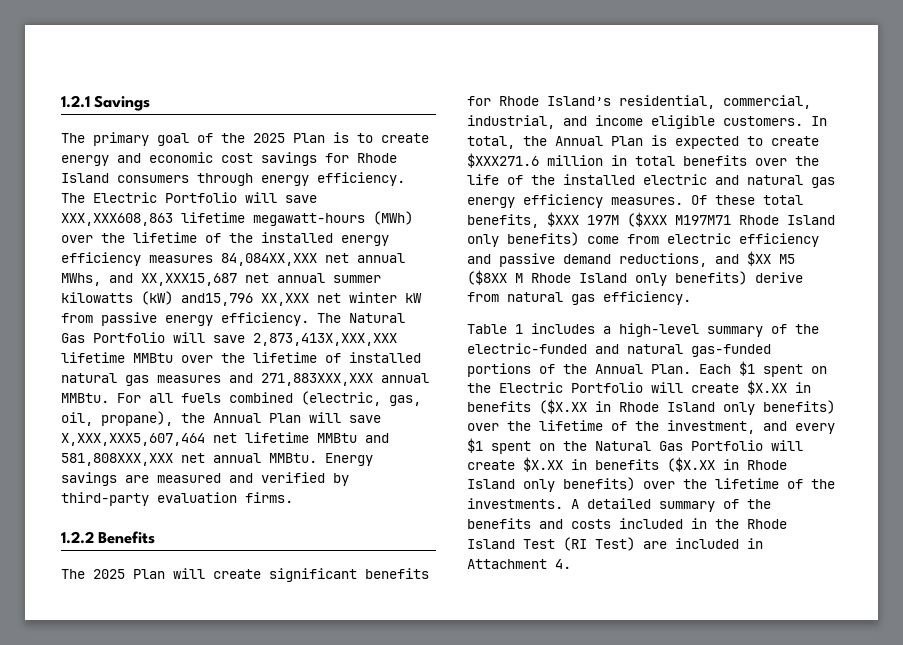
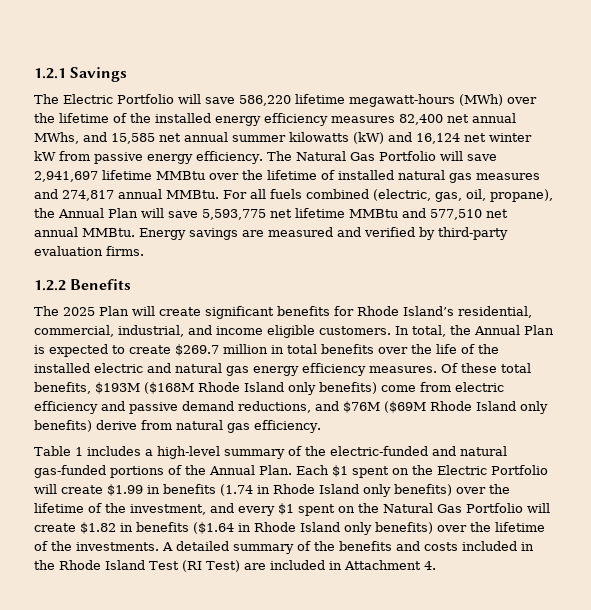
- The primary goal of the 2025 Plan is to create energy and economic cost savings for Rhode Island consumers through energy efficiency. The Electric Portfolio will save XXX,XXX608,863 lifetime megawatt-hours (MWh) over the lifetime of the installed energy efficiency measures 84,084XX,XXX net annual MWhs, and XX,XXX15,687 net annual summer kilowatts (kW) and15,796 XX,XXX net winter kW from passive energy efficiency.
+ The Electric Portfolio will save 586,220 lifetime megawatt-hours (MWh) over the lifetime of the installed energy efficiency measures 82,400 net annual MWhs, and 15,585 net annual summer kilowatts (kW) and 16,124 net winter kW from passive energy efficiency.
- The Natural Gas Portfolio will save 2,873,413X,XXX,XXX lifetime MMBtu over the lifetime of installed natural gas measures and 271,883XXX,XXX annual MMBtu.
+ The Natural Gas Portfolio will save 2,941,697 lifetime MMBtu over the lifetime of installed natural gas measures and 274,817 annual MMBtu.
- For all fuels combined (electric, gas, oil, propane), the Annual Plan will save X,XXX,XXX5,607,464 net lifetime MMBtu and 581,808XXX,XXX net annual MMBtu.
+ For all fuels combined (electric, gas, oil, propane), the Annual Plan will save 5,593,775 net lifetime MMBtu and 577,510 net annual MMBtu.
- In total, the Annual Plan is expected to create $XXX271.6 million in total benefits over the life of the installed electric and natural gas energy efficiency measures.
+ In total, the Annual Plan is expected to create $269.7 million in total benefits over the life of the installed electric and natural gas energy efficiency measures.
- Of these total benefits, $XXX 197M ($XXX M197M71 Rhode Island only benefits) come from electric efficiency and passive demand reductions, and $XX M5 ($8XX M Rhode Island only benefits) derive from natural gas efficiency.
+ Of these total benefits, $193M ($168M Rhode Island only benefits) come from electric efficiency and passive demand reductions, and $76M ($69M Rhode Island only benefits) derive from natural gas efficiency.
- Each $1 spent on the Electric Portfolio will create $X.XX in benefits ($X.XX in Rhode Island only benefits) over the lifetime of the investment, and every $1 spent on the Natural Gas Portfolio will create $X.XX in benefits ($X.XX in Rhode Island only benefits) over the lifetime of the investments.
+ Each $1 spent on the Electric Portfolio will create $1.99 in benefits (1.74 in Rhode Island only benefits) over the lifetime of the investment, and every $1 spent on the Natural Gas Portfolio will create $1.82 in benefits ($1.64 in Rhode Island only benefits) over the lifetime of the investments.

